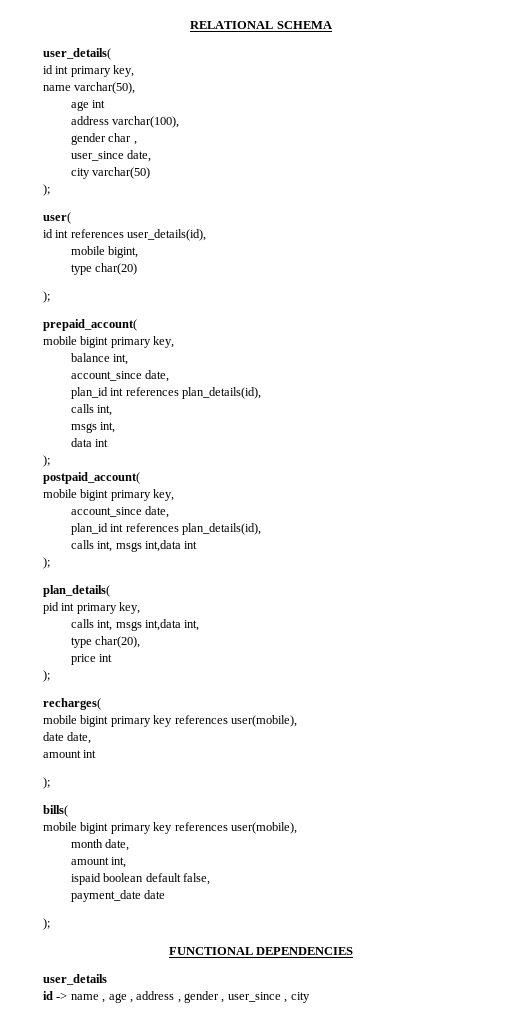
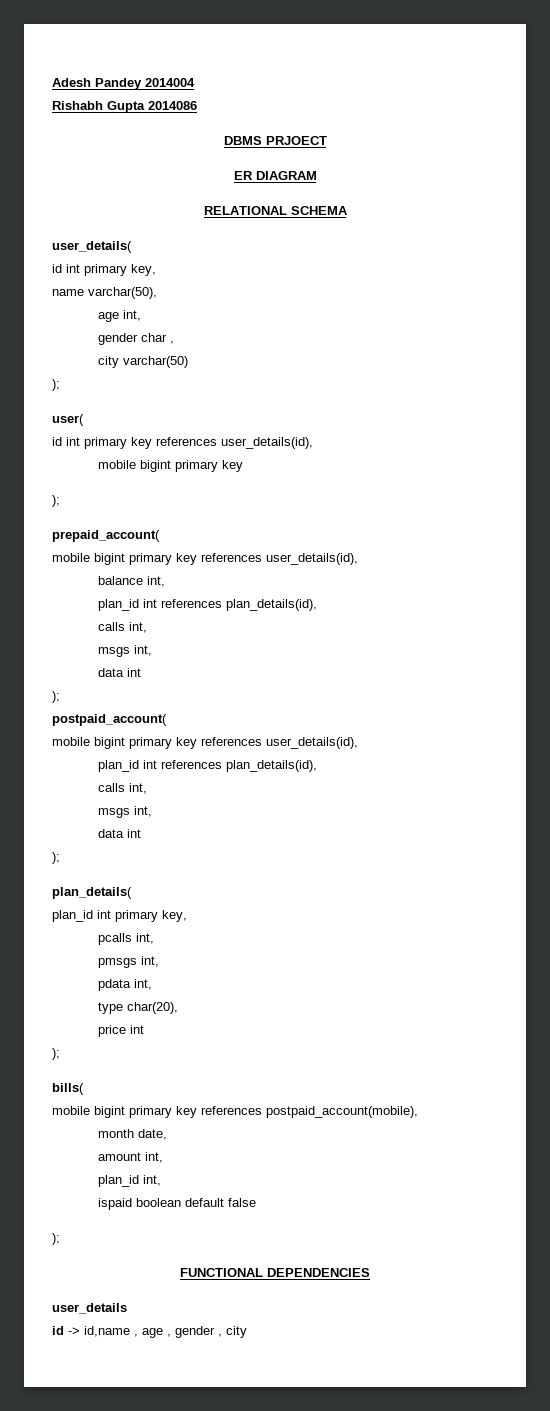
+ Adesh Pandey 2014004
+ Rishabh Gupta 2014086
+ DBMS PRJOECT
+ ER DIAGRAM
- age int
- address varchar(100),
+ age int,
- user_since date,
- id int references user_details(id),
- mobile bigint,
- type char(20)
+ id int primary key references user_details(id),
+ mobile bigint primary key
  prepaid_account(
- mobile bigint primary key,
+ mobile bigint primary key references user_details(id),
  balance int,
- account_since date,
  postpaid_account(
- mobile bigint primary key,
- account_since date,
+ mobile bigint primary key references user_details(id),
  plan_id int references plan_details(id),
- calls int, msgs int,data int
+ calls int,
+ msgs int,
+ data int
- pid int primary key,
- calls int, msgs int,data int,
+ plan_id int primary key,
+ pcalls int,
+ pmsgs int,
+ pdata int,
- recharges(
- mobile bigint primary key references user(mobile),
- date date,
- amount int
- );
  bills(
- mobile bigint primary key references user(mobile),
+ mobile bigint primary key references postpaid_account(mobile),
+ plan_id int,
- ispaid boolean default false,
- payment_date date
+ ispaid boolean default false
- id -> name , age , address , gender , user_since , city
+ id -> id,name , age , gender , city

